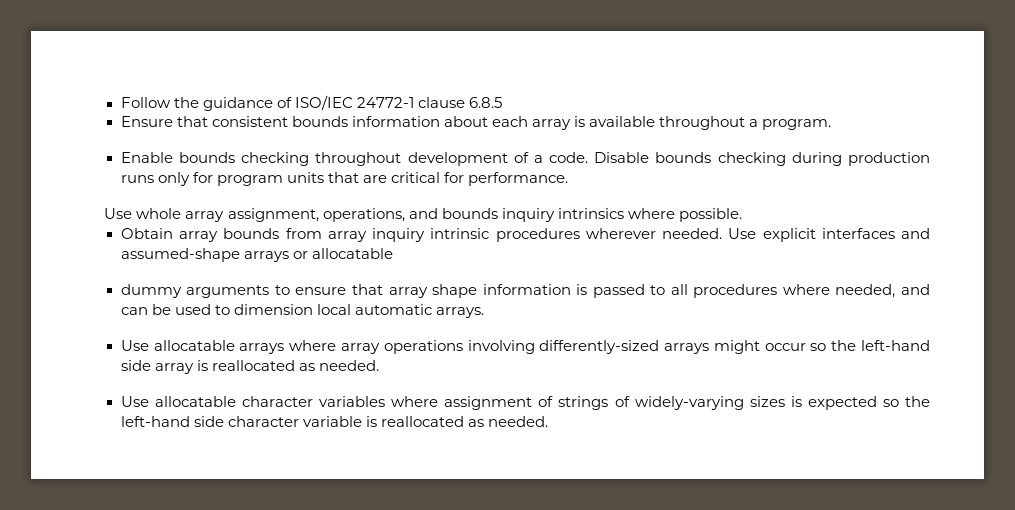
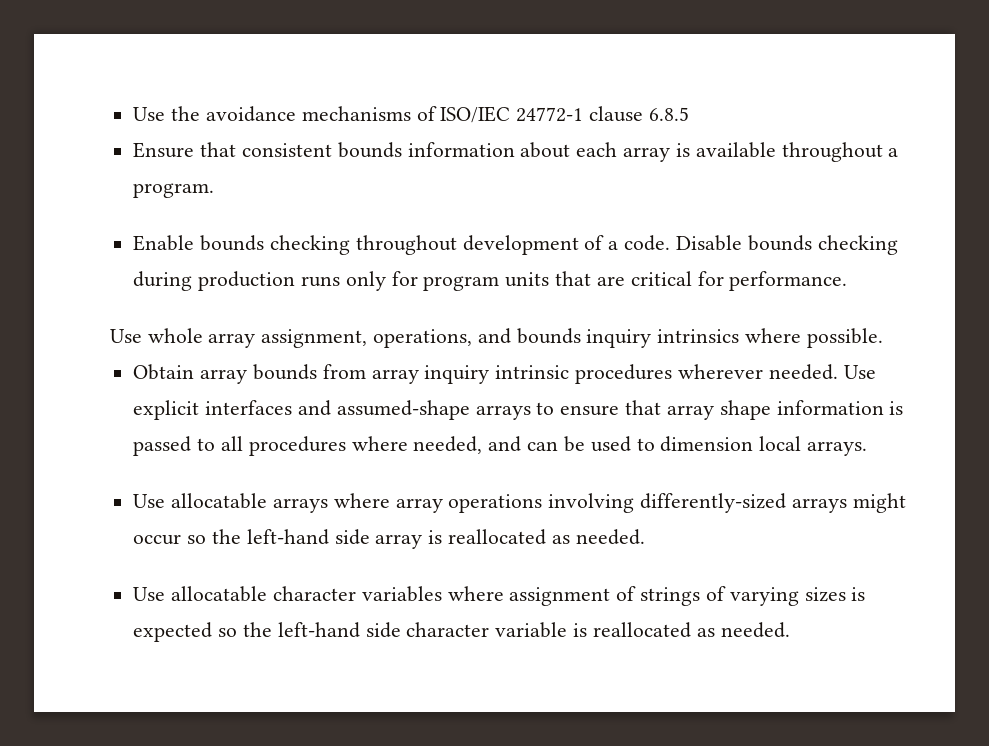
- Follow the guidance of ISO/IEC 24772-1 clause 6.8.5
+ Use the avoidance mechanisms of ISO/IEC 24772-1 clause 6.8.5
- Use explicit interfaces and assumed-shape arrays or allocatable
- dummy arguments to ensure that array shape information is passed to all procedures where needed, and can be used to dimension local automatic arrays.
+ Use explicit interfaces and assumed-shape arrays to ensure that array shape information is passed to all procedures where needed, and can be used to dimension local arrays.
- Use allocatable character variables where assignment of strings of widely-varying sizes is expected so the left-hand side character variable is reallocated as needed.
+ Use allocatable character variables where assignment of strings of varying sizes is expected so the left-hand side character variable is reallocated as needed.

